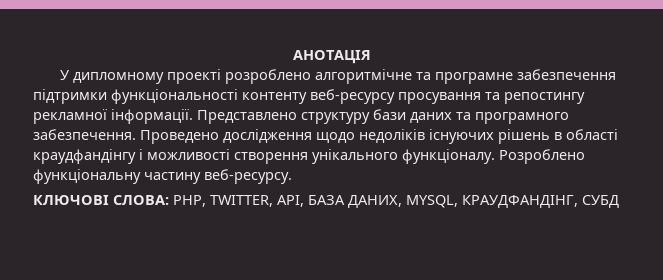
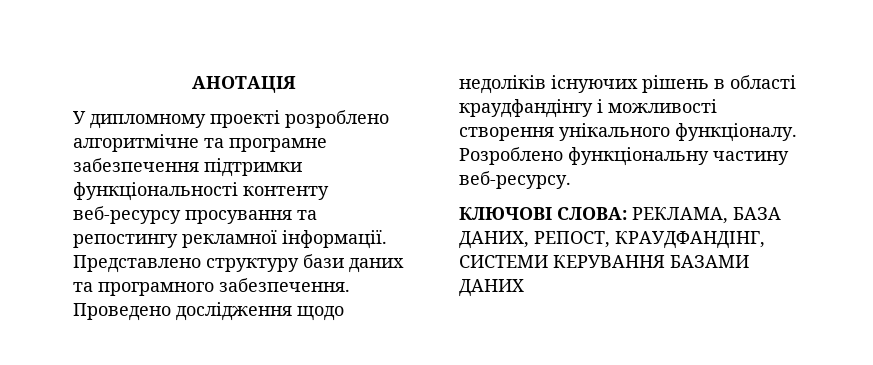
- КЛЮЧОВІ СЛОВА: PHP, TWITTER, API, БАЗА ДАНИХ, MYSQL, КРАУДФАНДІНГ, СУБД
+ КЛЮЧОВІ СЛОВА: РЕКЛАМА, БАЗА ДАНИХ, РЕПОСТ, КРАУДФАНДІНГ, СИСТЕМИ КЕРУВАННЯ БАЗАМИ ДАНИХ

